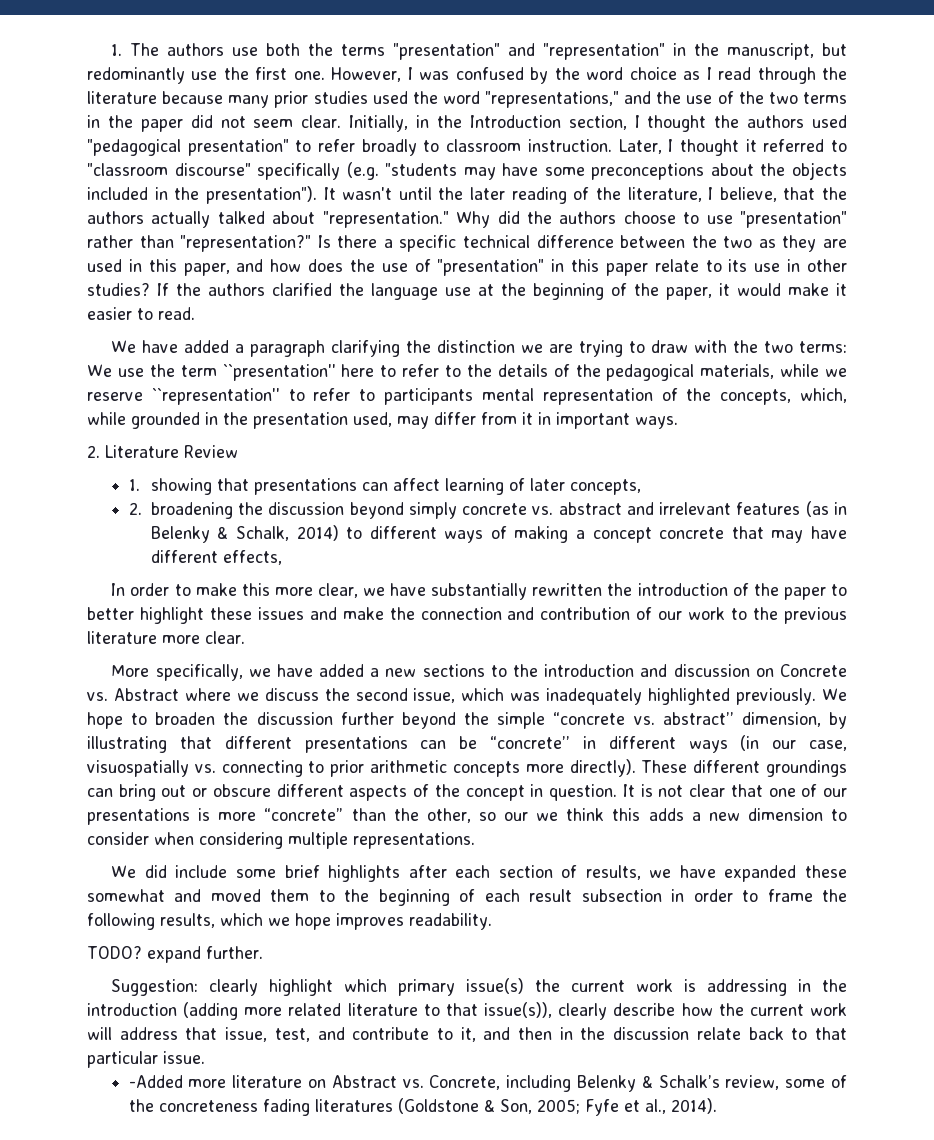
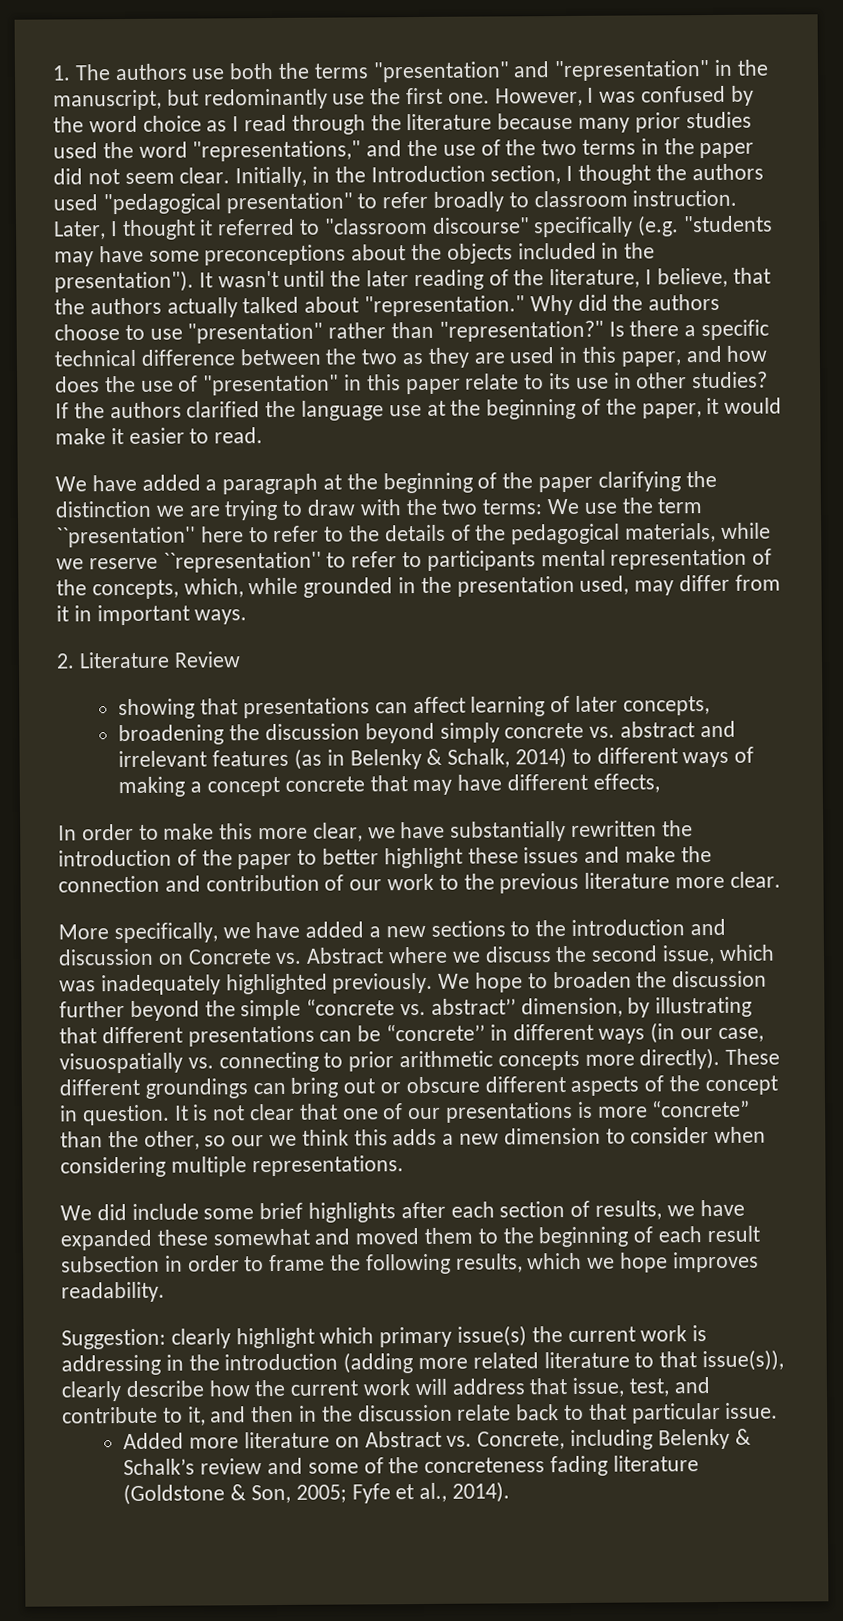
- We have added a paragraph clarifying the distinction we are trying to draw with the two terms: We use the term ``presentation'' here to refer to the details of the pedagogical materials, while we reserve ``representation'' to refer to participants mental representation of the concepts, which, while grounded in the presentation used, may differ from it in important ways.
+ We have added a paragraph at the beginning of the paper clarifying the distinction we are trying to draw with the two terms: We use the term ``presentation'' here to refer to the details of the pedagogical materials, while we reserve ``representation'' to refer to participants mental representation of the concepts, which, while grounded in the presentation used, may differ from it in important ways.
- 1. showing that presentations can affect learning of later concepts,
+ showing that presentations can affect learning of later concepts,
- 2. broadening the discussion beyond simply concrete vs. abstract and irrelevant features (as in Belenky & Schalk, 2014) to different ways of making a concept concrete that may have different effects,
+ broadening the discussion beyond simply concrete vs. abstract and irrelevant features (as in Belenky & Schalk, 2014) to different ways of making a concept concrete that may have different effects,
- TODO? expand further.
- -Added more literature on Abstract vs. Concrete, including Belenky & Schalk’s review, some of the concreteness fading literatures (Goldstone & Son, 2005; Fyfe et al., 2014).
+ Added more literature on Abstract vs. Concrete, including Belenky & Schalk’s review and some of the concreteness fading literature (Goldstone & Son, 2005; Fyfe et al., 2014).

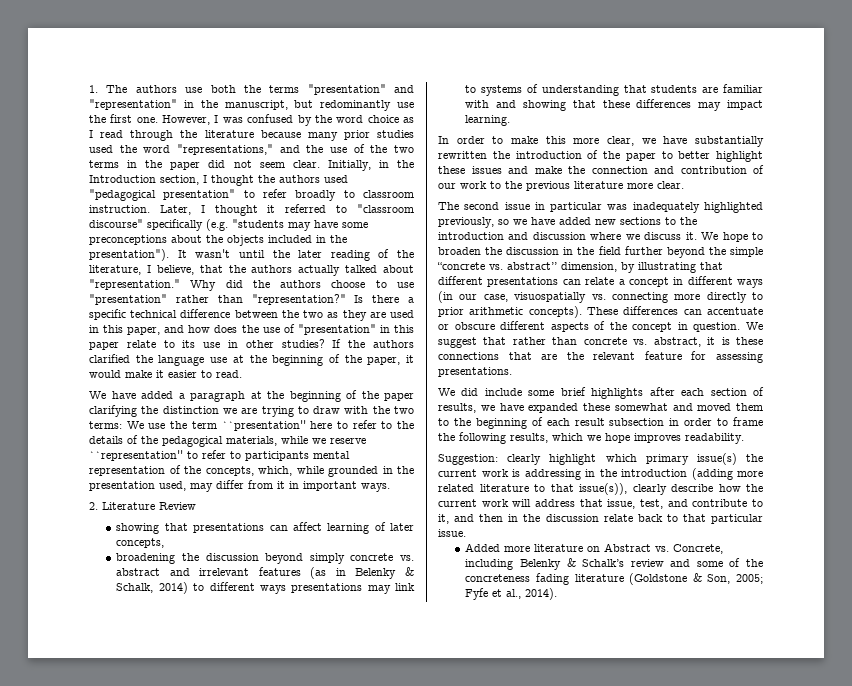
- broadening the discussion beyond simply concrete vs. abstract and irrelevant features (as in Belenky & Schalk, 2014) to different ways of making a concept concrete that may have different effects,
+ broadening the discussion beyond simply concrete vs. abstract and irrelevant features (as in Belenky & Schalk, 2014) to different ways presentations may link to systems of understanding that students are familiar with and showing that these differences may impact learning.
- More specifically, we have added a new sections to the introduction and discussion on Concrete vs. Abstract where we discuss the second issue, which was inadequately highlighted previously.
+ The second issue in particular was inadequately highlighted previously, so we have added new sections to the introduction and discussion where we discuss it.
- We hope to broaden the discussion further beyond the simple “concrete vs. abstract’’ dimension, by illustrating that different presentations can be “concrete’’ in different ways (in our case, visuospatially vs. connecting to prior arithmetic concepts more directly). These different groundings can bring out or obscure different aspects of the concept in question.
+ We hope to broaden the discussion in the field further beyond the simple “concrete vs. abstract’’ dimension, by illustrating that different presentations can relate a concept in different ways (in our case, visuospatially vs. connecting more directly to prior arithmetic concepts). These differences can accentuate or obscure different aspects of the concept in question.
- It is not clear that one of our presentations is more “concrete” than the other, so our we think this adds a new dimension to consider when considering multiple representations.
+ We suggest that rather than concrete vs. abstract, it is these connections that are the relevant feature for assessing presentations.

